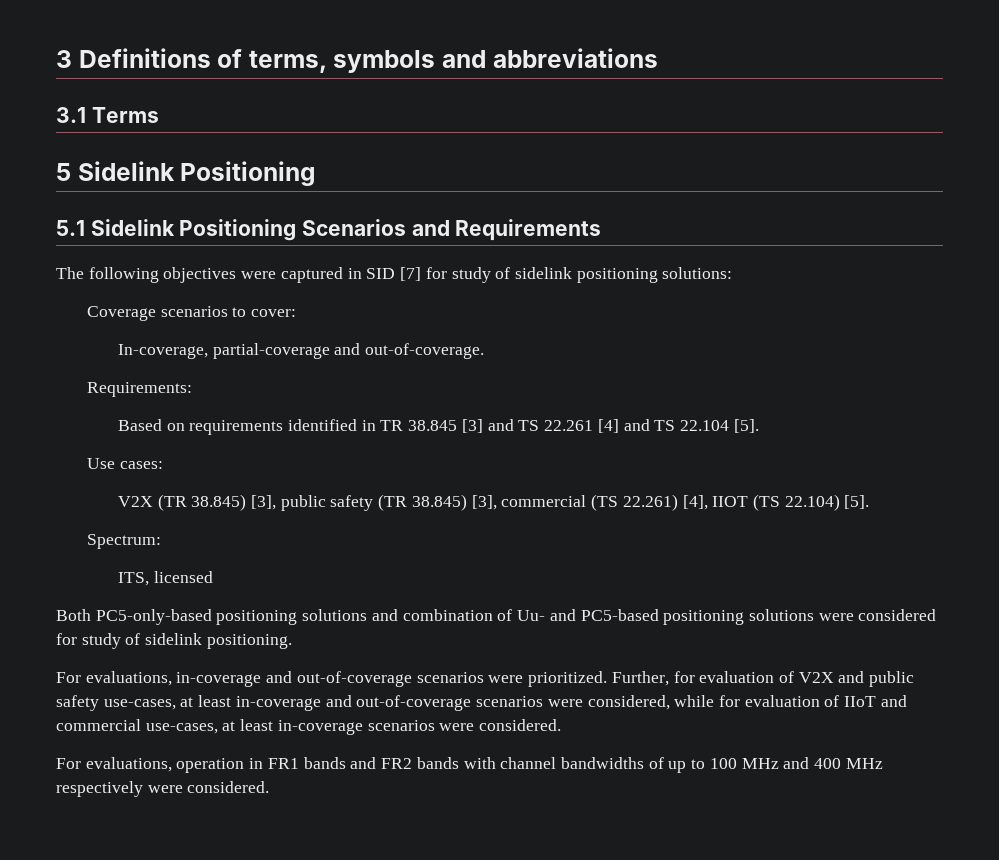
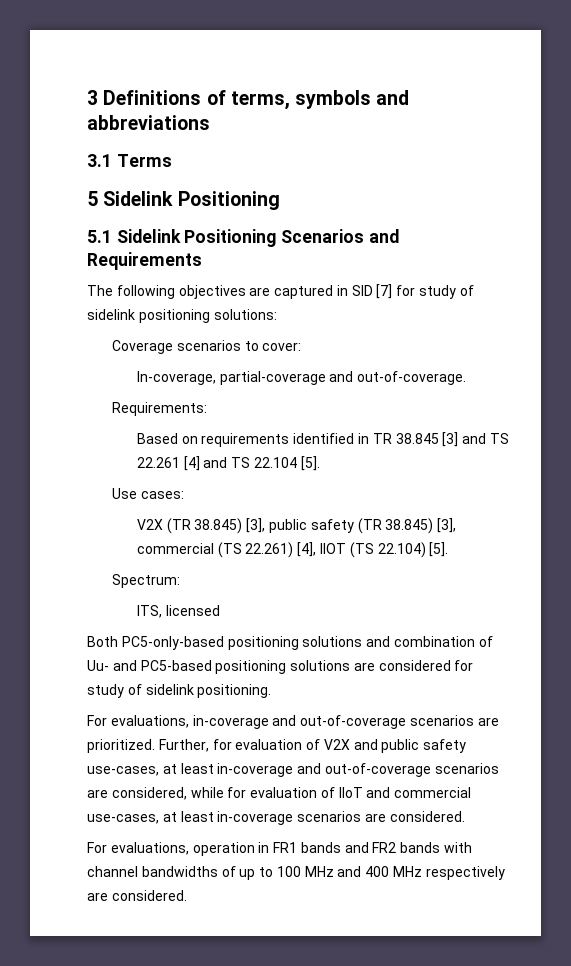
- The following objectives were captured in SID [7] for study of sidelink positioning solutions:
+ The following objectives are captured in SID [7] for study of sidelink positioning solutions:
- Both PC5-only-based positioning solutions and combination of Uu- and PC5-based positioning solutions were considered for study of sidelink positioning.
+ Both PC5-only-based positioning solutions and combination of Uu- and PC5-based positioning solutions are considered for study of sidelink positioning.
- For evaluations, in-coverage and out-of-coverage scenarios were prioritized.
+ For evaluations, in-coverage and out-of-coverage scenarios are prioritized.
- Further, for evaluation of V2X and public safety use-cases, at least in-coverage and out-of-coverage scenarios were considered, while for evaluation of IIoT and commercial use-cases, at least in-coverage scenarios were considered.
+ Further, for evaluation of V2X and public safety use-cases, at least in-coverage and out-of-coverage scenarios are considered, while for evaluation of IIoT and commercial use-cases, at least in-coverage scenarios are considered.
- For evaluations, operation in FR1 bands and FR2 bands with channel bandwidths of up to 100 MHz and 400 MHz respectively were considered.
+ For evaluations, operation in FR1 bands and FR2 bands with channel bandwidths of up to 100 MHz and 400 MHz respectively are considered.

